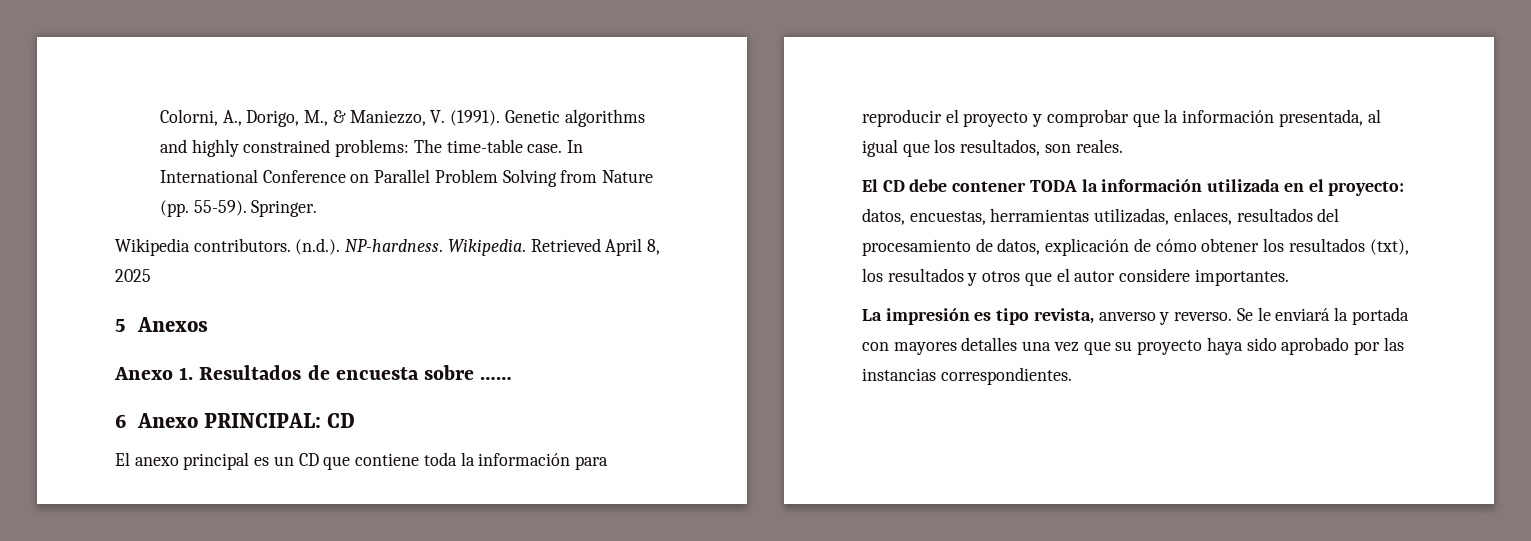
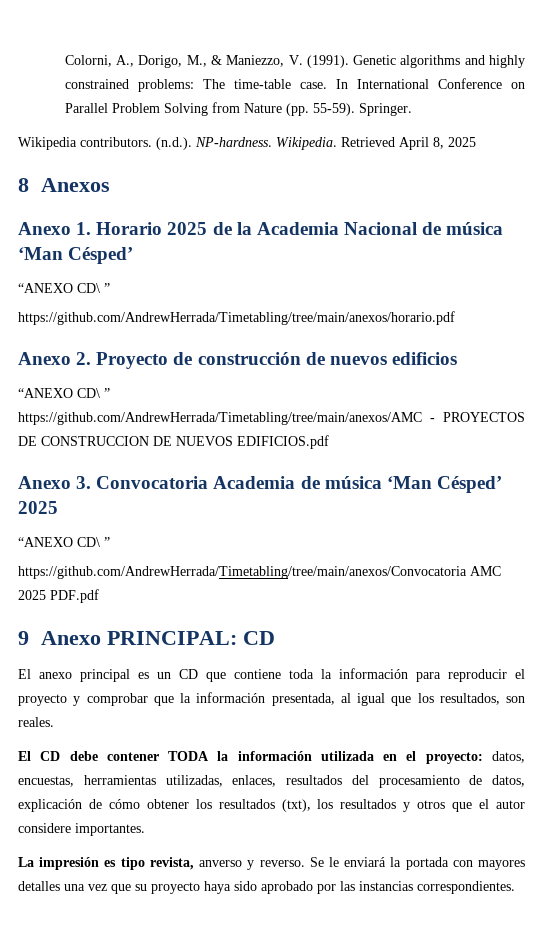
- 5 Anexos
+ 8 Anexos
- Anexo 1. Resultados de encuesta sobre ……
- 6 Anexo PRINCIPAL: CD
+ Anexo 1. Horario 2025 de la Academia Nacional de música ‘Man Césped’
+ “ANEXO CD\ ”
+ https://github.com/AndrewHerrada/Timetabling/tree/main/anexos/horario.pdf
+ Anexo 2. Proyecto de construcción de nuevos edificios
+ “ANEXO CD\ ”
+ https://github.com/AndrewHerrada/Timetabling/tree/main/anexos/AMC - PROYECTOS DE CONSTRUCCION DE NUEVOS EDIFICIOS.pdf
+ Anexo 3. Convocatoria Academia de música ‘Man Césped’ 2025
+ “ANEXO CD\ ”
+ https://github.com/AndrewHerrada/Timetabling/tree/main/anexos/Convocatoria AMC 2025 PDF.pdf
+ 9 Anexo PRINCIPAL: CD

